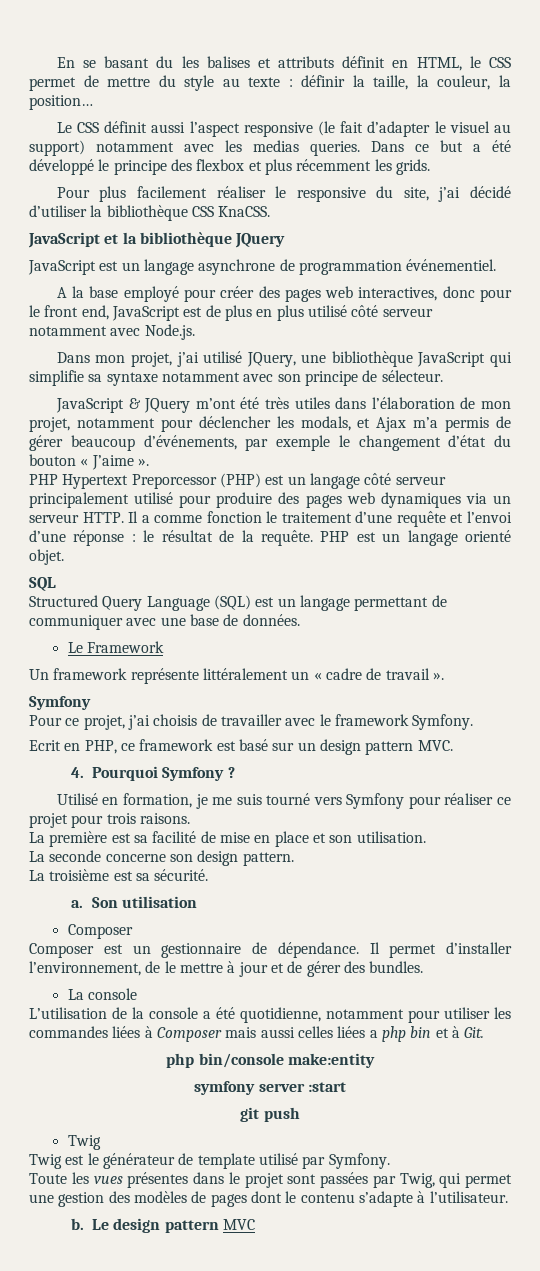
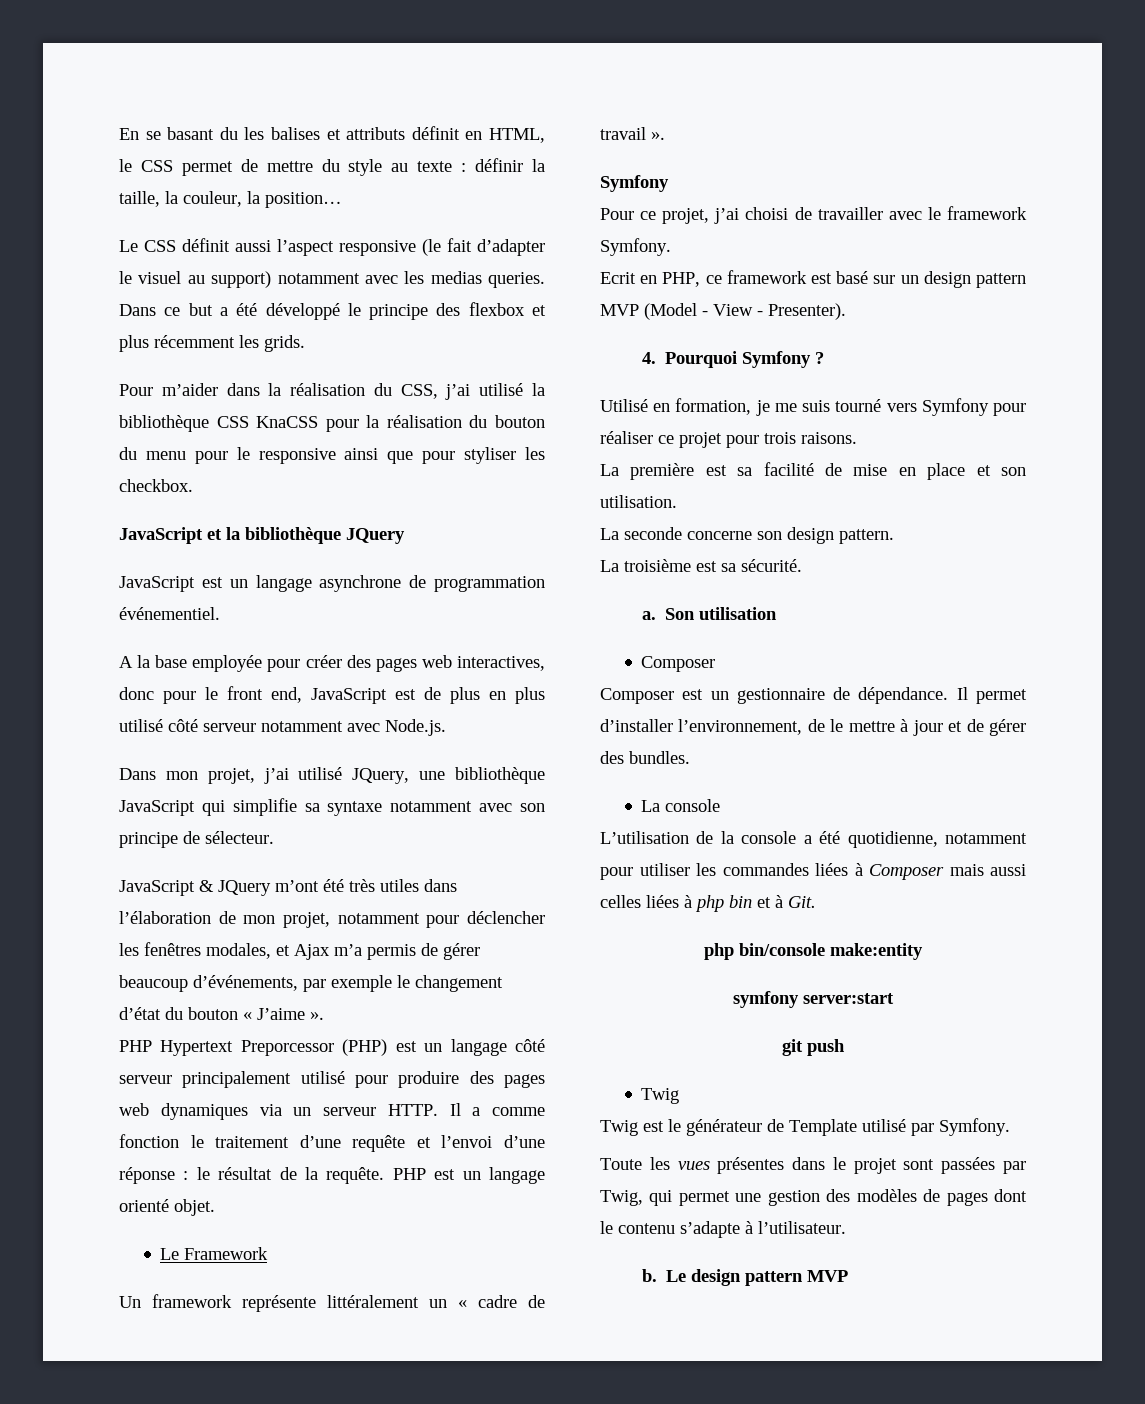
- Pour plus facilement réaliser le responsive du site, j’ai décidé d’utiliser la bibliothèque CSS KnaCSS.
+ Pour m’aider dans la réalisation du CSS, j’ai utilisé la bibliothèque CSS KnaCSS pour la réalisation du bouton du menu pour le responsive ainsi que pour styliser les checkbox.
- A la base employé pour créer des pages web interactives, donc pour le front end, JavaScript est de plus en plus utilisé côté serveur notamment avec Node.js.
+ A la base employée pour créer des pages web interactives, donc pour le front end, JavaScript est de plus en plus utilisé côté serveur notamment avec Node.js.
- JavaScript & JQuery m’ont été très utiles dans l’élaboration de mon projet, notamment pour déclencher les modals, et Ajax m’a permis de gérer beaucoup d’événements, par exemple le changement d’état du bouton « J’aime ».
+ JavaScript & JQuery m’ont été très utiles dans l’élaboration de mon projet, notamment pour déclencher les fenêtres modales, et Ajax m’a permis de gérer beaucoup d’événements, par exemple le changement d’état du bouton « J’aime ».
- SQL
- Structured Query Language (SQL) est un langage permettant de communiquer avec une base de données.
- Pour ce projet, j’ai choisis de travailler avec le framework Symfony.
+ Pour ce projet, j’ai choisi de travailler avec le framework Symfony.
- Ecrit en PHP, ce framework est basé sur un design pattern MVC.
+ Ecrit en PHP, ce framework est basé sur un design pattern MVP (Model - View - Presenter).
- L’utilisation de la console a été quotidienne, notamment pour utiliser les commandes liées à Composer mais aussi celles liées a php bin et à Git.
+ L’utilisation de la console a été quotidienne, notamment pour utiliser les commandes liées à Composer mais aussi celles liées à php bin et à Git.
- symfony server :start
+ symfony server:start
- Twig est le générateur de template utilisé par Symfony.
+ Twig est le générateur de Template utilisé par Symfony.
- Le design pattern MVC
+ Le design pattern MVP

